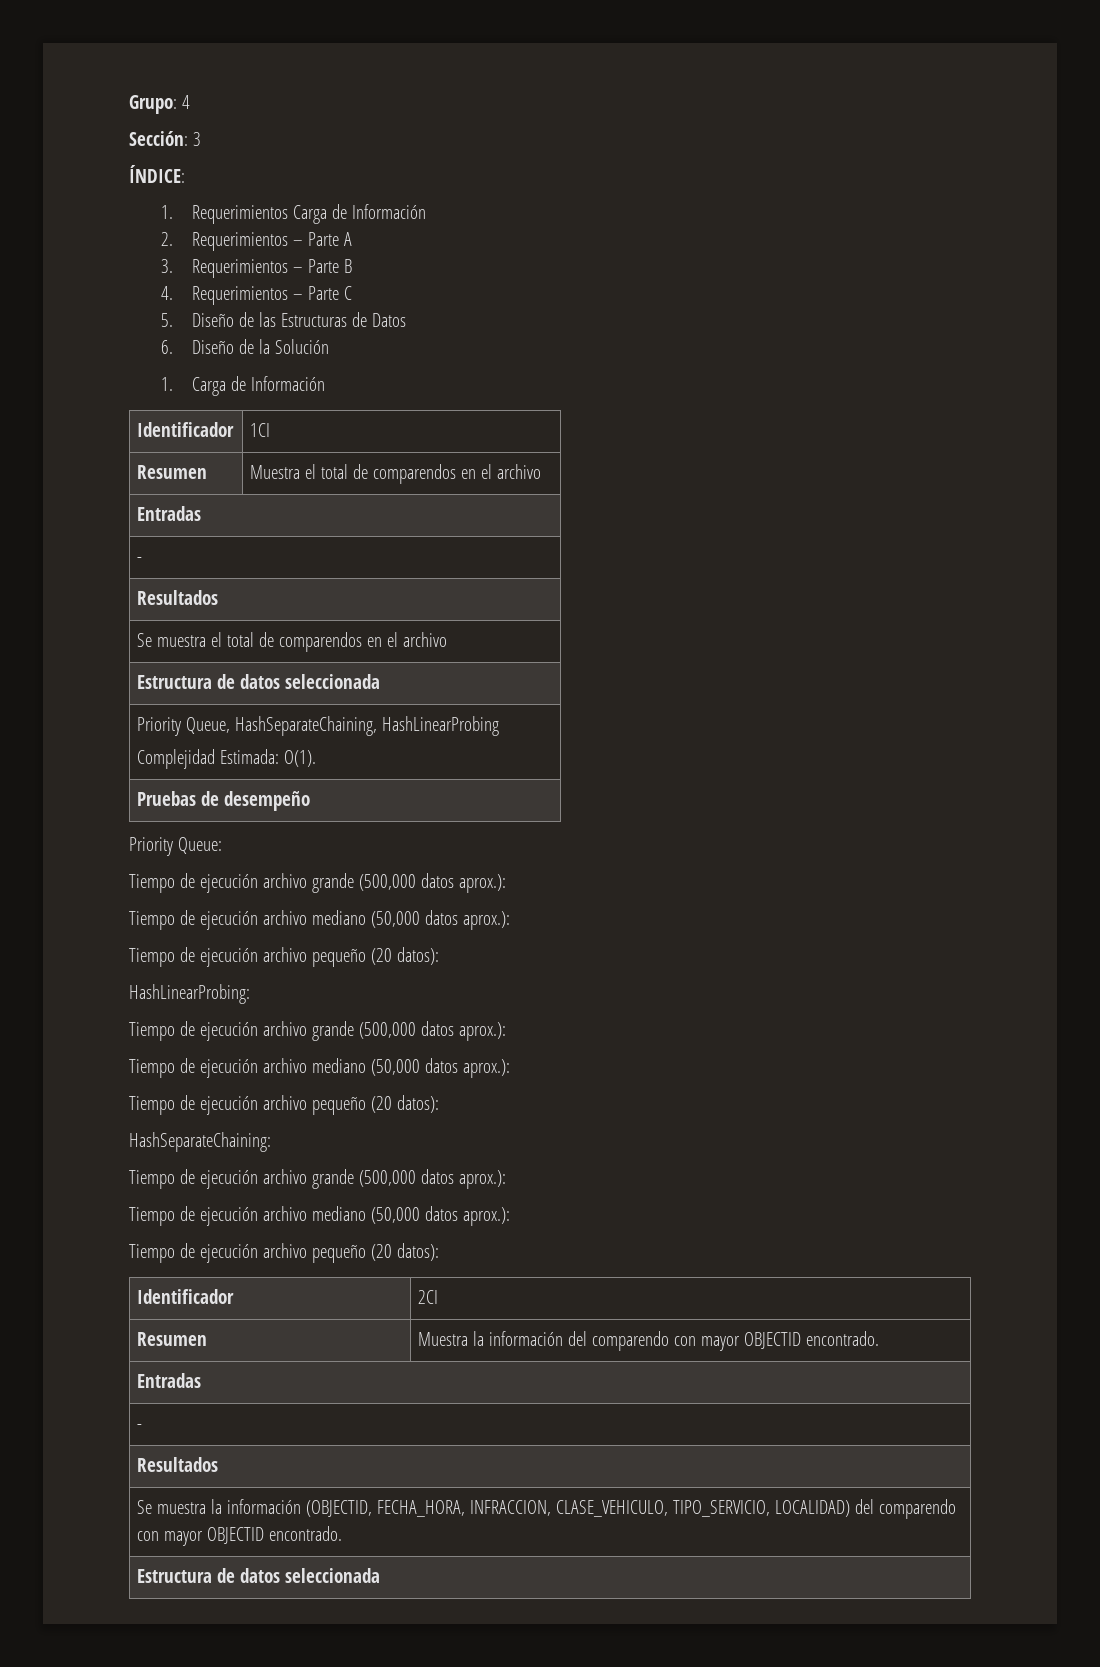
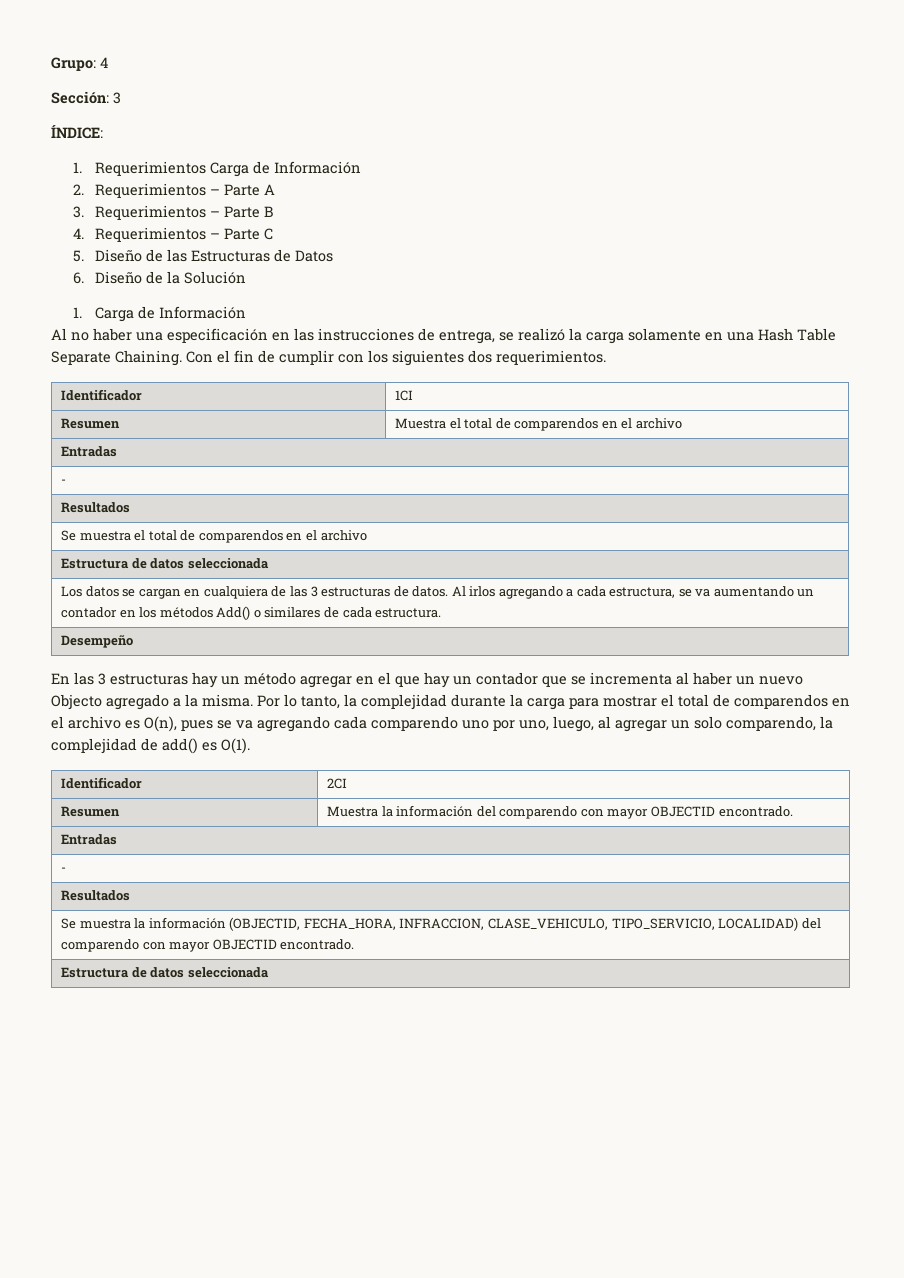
+ Al no haber una especificación en las instrucciones de entrega, se realizó la carga solamente en una Hash Table Separate Chaining. Con el fin de cumplir con los siguientes dos requerimientos.
- Priority Queue, HashSeparateChaining, HashLinearProbing
- Complejidad Estimada: O(1).
- Pruebas de desempeño
- Priority Queue:
- Tiempo de ejecución archivo grande (500,000 datos aprox.):
- Tiempo de ejecución archivo mediano (50,000 datos aprox.):
- Tiempo de ejecución archivo pequeño (20 datos):
- HashLinearProbing:
- Tiempo de ejecución archivo grande (500,000 datos aprox.):
- Tiempo de ejecución archivo mediano (50,000 datos aprox.):
- Tiempo de ejecución archivo pequeño (20 datos):
- HashSeparateChaining:
- Tiempo de ejecución archivo grande (500,000 datos aprox.):
- Tiempo de ejecución archivo mediano (50,000 datos aprox.):
- Tiempo de ejecución archivo pequeño (20 datos):
+ Los datos se cargan en cualquiera de las 3 estructuras de datos. Al irlos agregando a cada estructura, se va aumentando un contador en los métodos Add() o similares de cada estructura.
+ Desempeño
+ En las 3 estructuras hay un método agregar en el que hay un contador que se incrementa al haber un nuevo Objecto agregado a la misma. Por lo tanto, la complejidad durante la carga para mostrar el total de comparendos en el archivo es O(n), pues se va agregando cada comparendo uno por uno, luego, al agregar un solo comparendo, la complejidad de add() es O(1).

